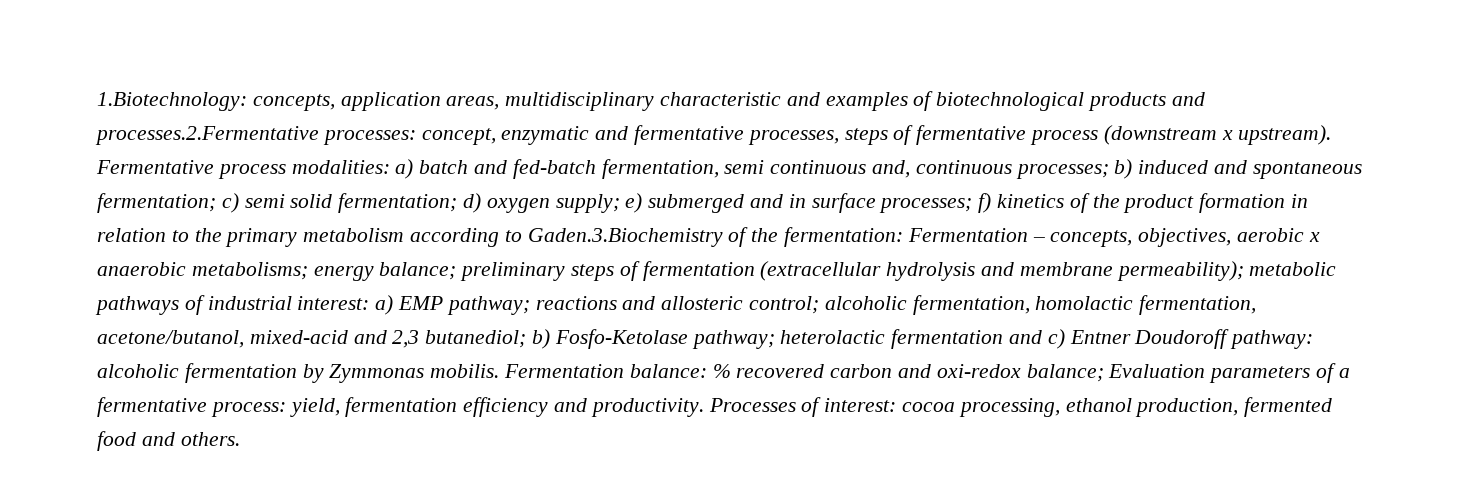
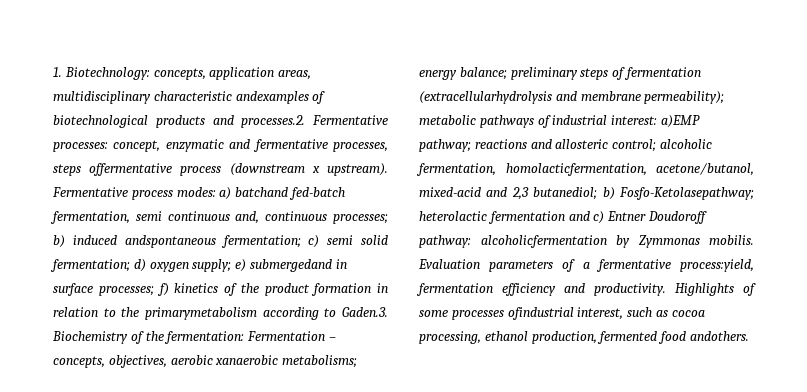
- 1.Biotechnology: concepts, application areas, multidisciplinary characteristic and examples of biotechnological products and processes.2.Fermentative processes: concept, enzymatic and fermentative processes, steps of fermentative process (downstream x upstream).
+ 1. Biotechnology: concepts, application areas, multidisciplinary characteristic andexamples of biotechnological products and processes.2. Fermentative processes: concept, enzymatic and fermentative processes, steps offermentative process (downstream x upstream).
- Fermentative process modalities: a) batch and fed-batch fermentation, semi continuous and, continuous processes;
+ Fermentative process modes: a) batchand fed-batch fermentation, semi continuous and, continuous processes;
- b) induced and spontaneous fermentation;
+ b) induced andspontaneous fermentation;
- e) submerged and in surface processes;
+ e) submergedand in surface processes;
- f) kinetics of the product formation in relation to the primary metabolism according to Gaden.3.Biochemistry of the fermentation:
+ f) kinetics of the product formation in relation to the primarymetabolism according to Gaden.3. Biochemistry of the fermentation:
- Fermentation – concepts, objectives, aerobic x anaerobic metabolisms;
+ Fermentation – concepts, objectives, aerobic xanaerobic metabolisms;
- preliminary steps of fermentation (extracellular hydrolysis and membrane permeability);
+ preliminary steps of fermentation (extracellularhydrolysis and membrane permeability);
- a) EMP pathway;
+ a)EMP pathway;
- alcoholic fermentation, homolactic fermentation, acetone/butanol, mixed-acid and 2,3 butanediol;
+ alcoholic fermentation, homolacticfermentation, acetone/butanol, mixed-acid and 2,3 butanediol;
- b) Fosfo-Ketolase pathway;
+ b) Fosfo-Ketolasepathway;
- alcoholic fermentation by Zymmonas mobilis.
+ alcoholicfermentation by Zymmonas mobilis.
- Fermentation balance: % recovered carbon and oxi-redox balance; Evaluation parameters of a fermentative process: yield, fermentation efficiency and productivity.
+ Evaluation parameters of a fermentative process:yield, fermentation efficiency and productivity.
- Processes of interest: cocoa processing, ethanol production, fermented food and others.
+ Highlights of some processes ofindustrial interest, such as cocoa processing, ethanol production, fermented food andothers.

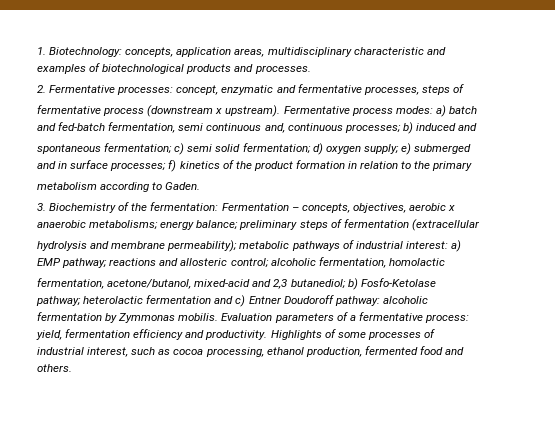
- 1. Biotechnology: concepts, application areas, multidisciplinary characteristic andexamples of biotechnological products and processes.2. Fermentative processes: concept, enzymatic and fermentative processes, steps offermentative process (downstream x upstream).
+ 1. Biotechnology: concepts, application areas, multidisciplinary characteristic and
+ examples of biotechnological products and processes.
+ 2. Fermentative processes: concept, enzymatic and fermentative processes, steps of
+ fermentative process (downstream x upstream).
- a) batchand fed-batch fermentation, semi continuous and, continuous processes;
+ a) batch
+ and fed-batch fermentation, semi continuous and, continuous processes;
- b) induced andspontaneous fermentation;
+ b) induced and
+ spontaneous fermentation;
- e) submergedand in surface processes;
+ e) submerged
+ and in surface processes;
- f) kinetics of the product formation in relation to the primarymetabolism according to Gaden.3. Biochemistry of the fermentation:
+ f) kinetics of the product formation in relation to the primary
+ metabolism according to Gaden.
+ 3. Biochemistry of the fermentation:
- Fermentation – concepts, objectives, aerobic xanaerobic metabolisms;
+ Fermentation – concepts, objectives, aerobic x
+ anaerobic metabolisms;
- preliminary steps of fermentation (extracellularhydrolysis and membrane permeability);
+ preliminary steps of fermentation (extracellular
+ hydrolysis and membrane permeability);
- metabolic pathways of industrial interest: a)EMP pathway;
+ metabolic pathways of industrial interest: a)
+ EMP pathway;
- alcoholic fermentation, homolacticfermentation, acetone/butanol, mixed-acid and 2,3 butanediol;
+ alcoholic fermentation, homolactic
+ fermentation, acetone/butanol, mixed-acid and 2,3 butanediol;
- b) Fosfo-Ketolasepathway;
+ b) Fosfo-Ketolase
+ pathway;
- heterolactic fermentation and c) Entner Doudoroff pathway: alcoholicfermentation by Zymmonas mobilis.
+ heterolactic fermentation and c) Entner Doudoroff pathway: alcoholic
+ fermentation by Zymmonas mobilis.
- Evaluation parameters of a fermentative process:yield, fermentation efficiency and productivity.
+ Evaluation parameters of a fermentative process:
+ yield, fermentation efficiency and productivity.
- Highlights of some processes ofindustrial interest, such as cocoa processing, ethanol production, fermented food andothers.
+ Highlights of some processes of
+ industrial interest, such as cocoa processing, ethanol production, fermented food and
+ others.

